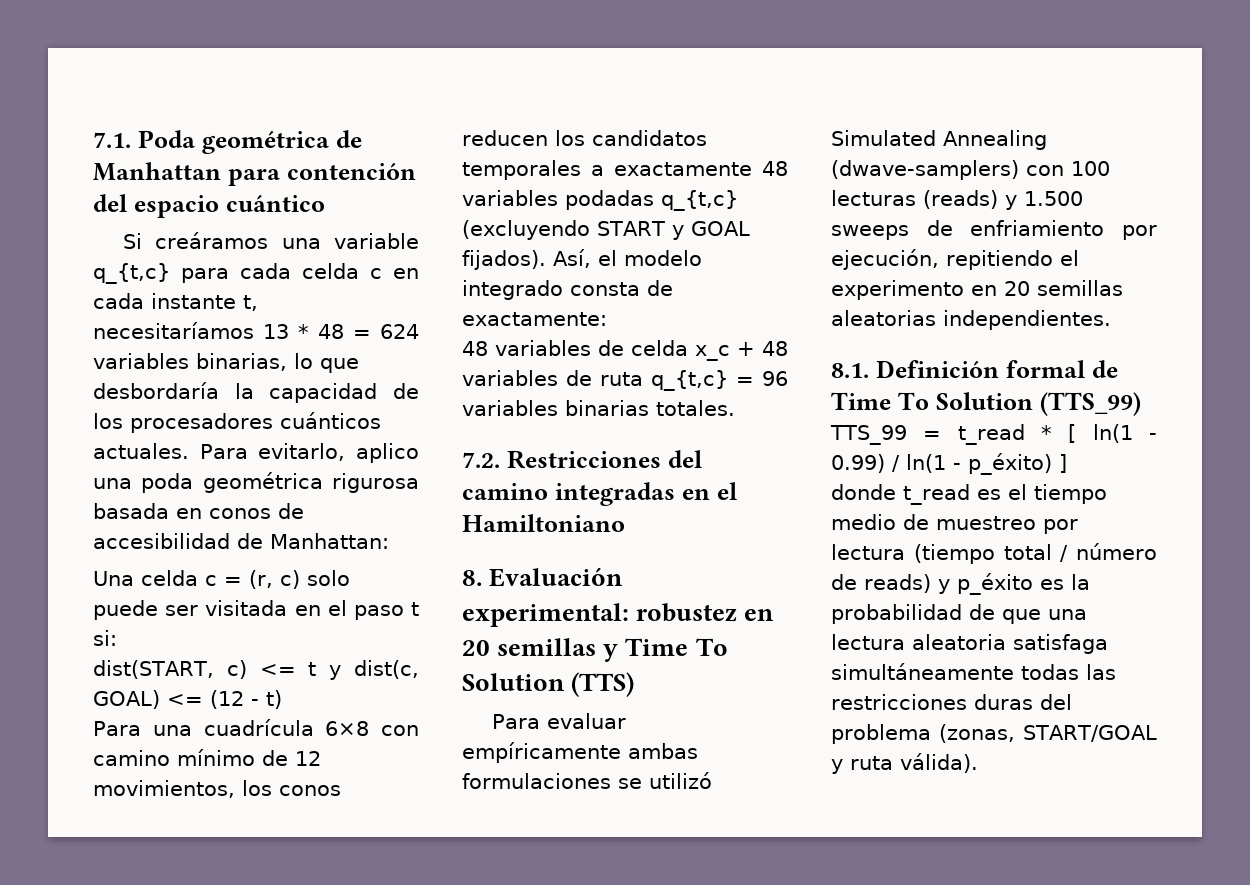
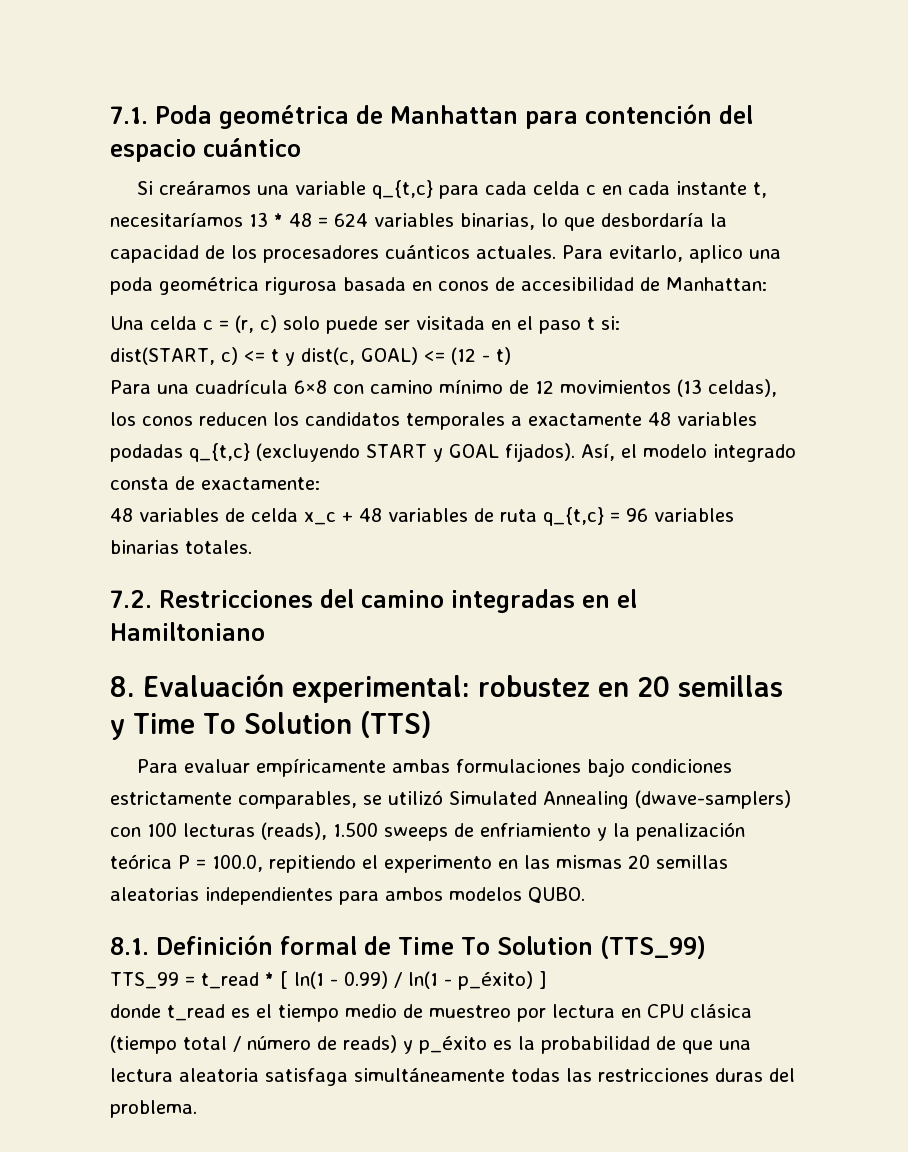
- Para una cuadrícula 6×8 con camino mínimo de 12 movimientos, los conos reducen los candidatos temporales a exactamente 48 variables podadas q_{t,c} (excluyendo START y GOAL fijados).
+ Para una cuadrícula 6×8 con camino mínimo de 12 movimientos (13 celdas), los conos reducen los candidatos temporales a exactamente 48 variables podadas q_{t,c} (excluyendo START y GOAL fijados).
- Para evaluar empíricamente ambas formulaciones se utilizó Simulated Annealing (dwave-samplers) con 100 lecturas (reads) y 1.500 sweeps de enfriamiento por ejecución, repitiendo el experimento en 20 semillas aleatorias independientes.
+ Para evaluar empíricamente ambas formulaciones bajo condiciones estrictamente comparables, se utilizó Simulated Annealing (dwave-samplers) con 100 lecturas (reads), 1.500 sweeps de enfriamiento y la penalización teórica P = 100.0, repitiendo el experimento en las mismas 20 semillas aleatorias independientes para ambos modelos QUBO.
- donde t_read es el tiempo medio de muestreo por lectura (tiempo total / número de reads) y p_éxito es la probabilidad de que una lectura aleatoria satisfaga simultáneamente todas las restricciones duras del problema (zonas, START/GOAL y ruta válida).
+ donde t_read es el tiempo medio de muestreo por lectura en CPU clásica (tiempo total / número de reads) y p_éxito es la probabilidad de que una lectura aleatoria satisfaga simultáneamente todas las restricciones duras del problema.

